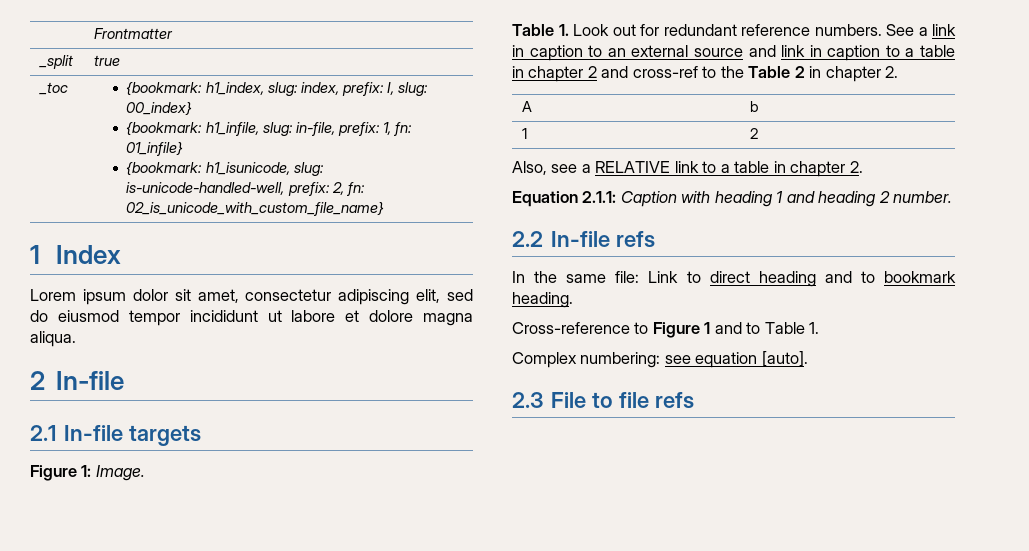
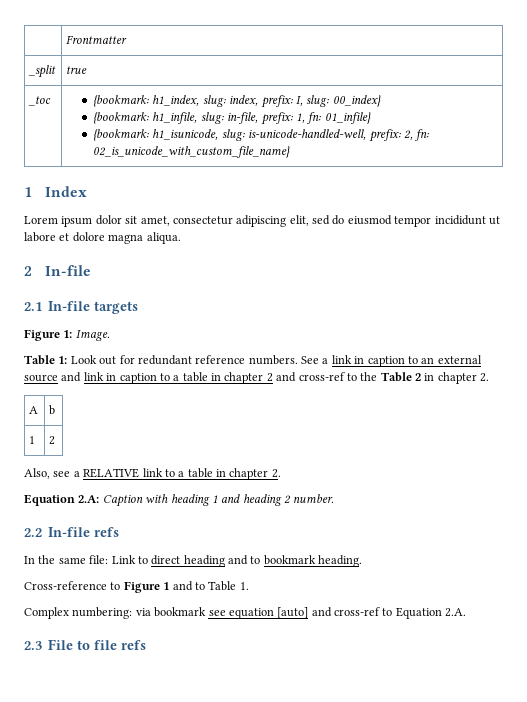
- Table 1. Look out for redundant reference numbers.
+ Table 1: Look out for redundant reference numbers.
- Equation 2.1.1: Caption with heading 1 and heading 2 number.
+ Equation 2.A: Caption with heading 1 and heading 2 number.
- Complex numbering: see equation [auto].
+ Complex numbering: via bookmark see equation [auto] and cross-ref to Equation 2.A.

